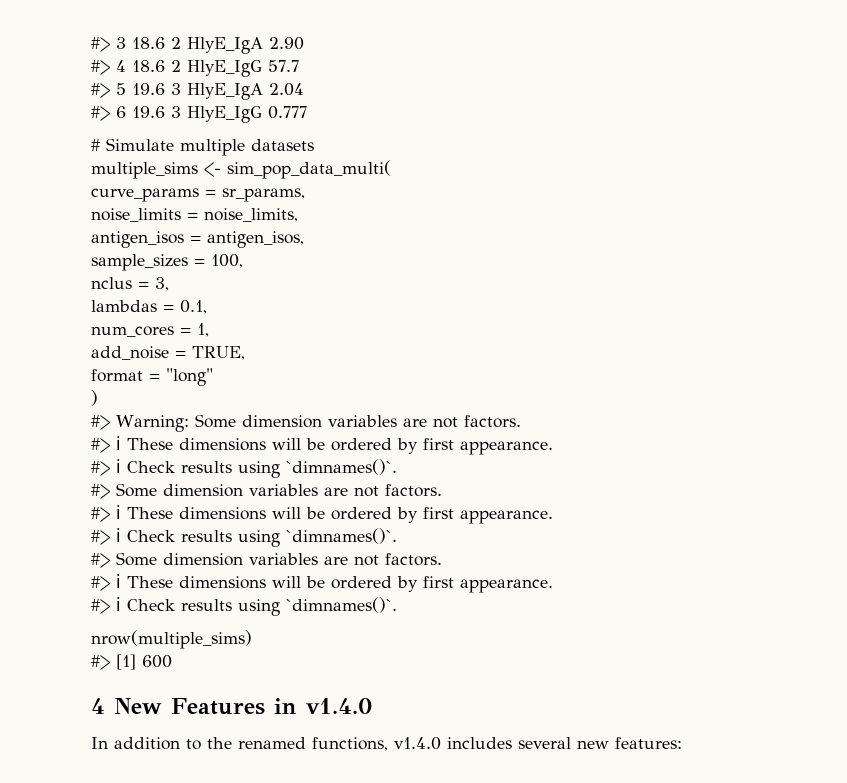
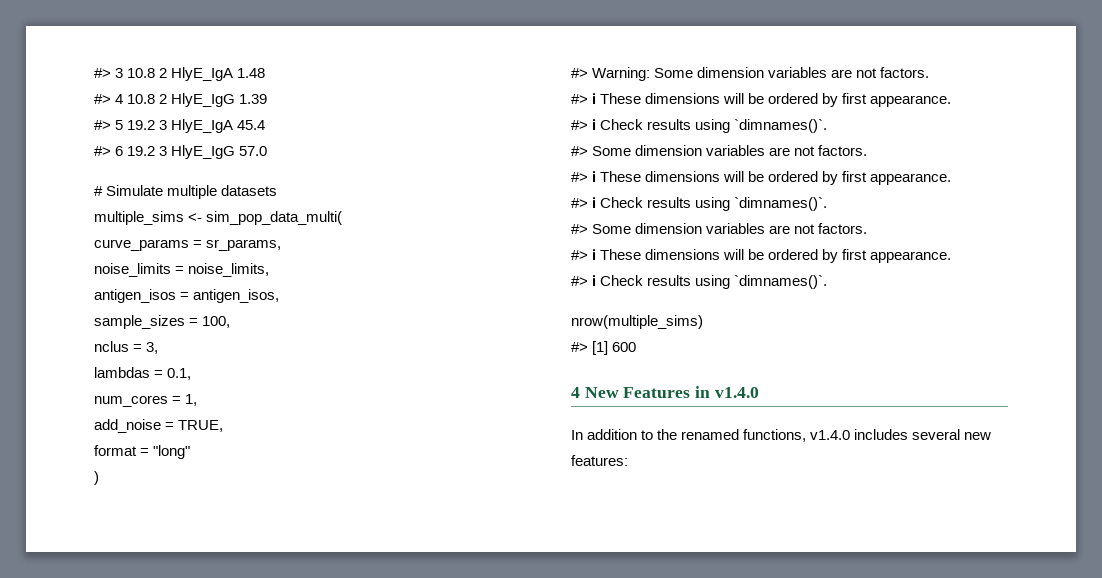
- #> 3 18.6 2 HlyE_IgA 2.90
+ #> 3 10.8 2 HlyE_IgA 1.48
- #> 4 18.6 2 HlyE_IgG 57.7
+ #> 4 10.8 2 HlyE_IgG 1.39
- #> 5 19.6 3 HlyE_IgA 2.04
+ #> 5 19.2 3 HlyE_IgA 45.4
- #> 6 19.6 3 HlyE_IgG 0.777
+ #> 6 19.2 3 HlyE_IgG 57.0

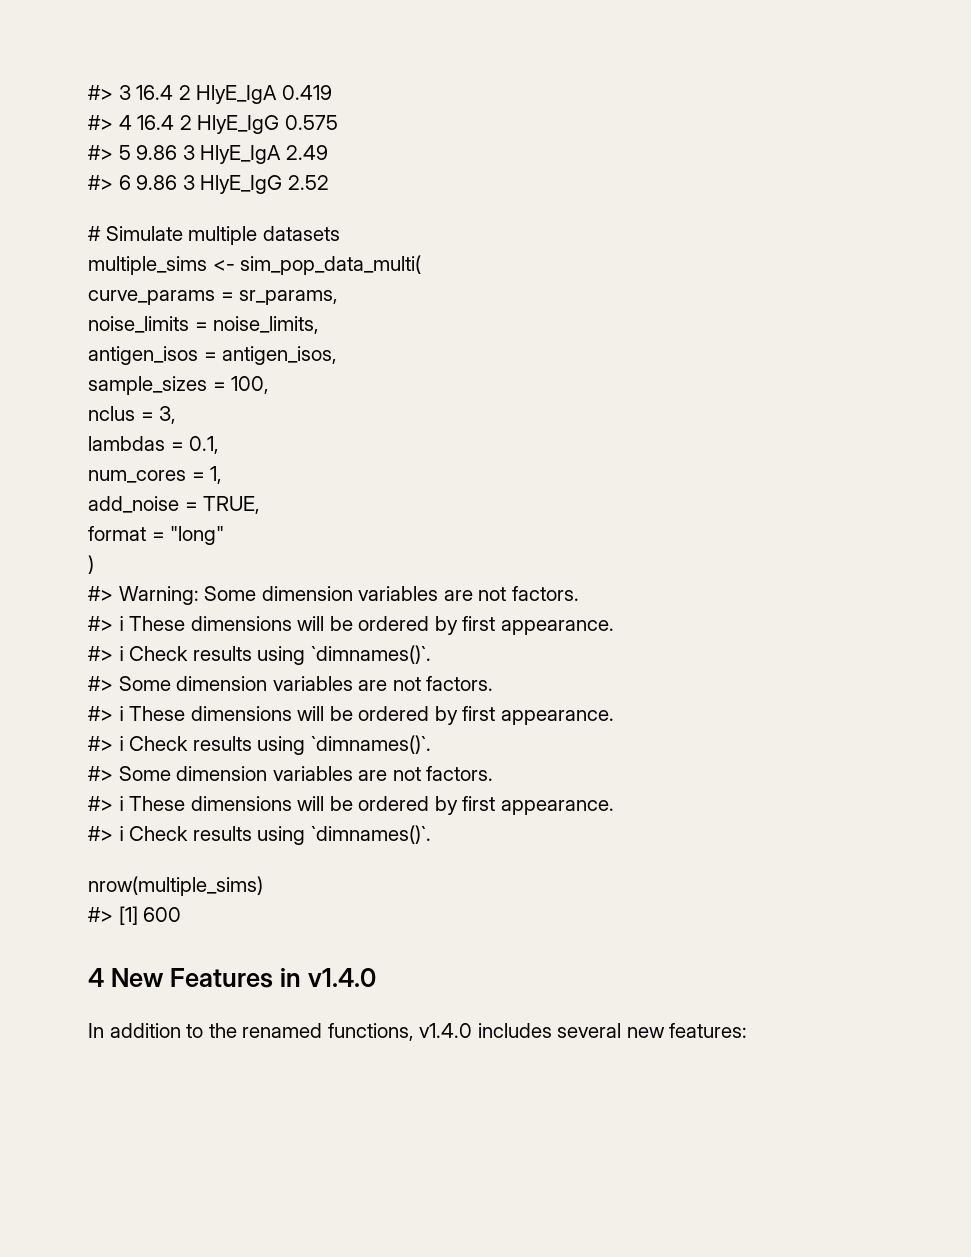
- #> 3 10.8 2 HlyE_IgA 1.48
+ #> 3 16.4 2 HlyE_IgA 0.419
- #> 4 10.8 2 HlyE_IgG 1.39
+ #> 4 16.4 2 HlyE_IgG 0.575
- #> 5 19.2 3 HlyE_IgA 45.4
+ #> 5 9.86 3 HlyE_IgA 2.49
- #> 6 19.2 3 HlyE_IgG 57.0
+ #> 6 9.86 3 HlyE_IgG 2.52

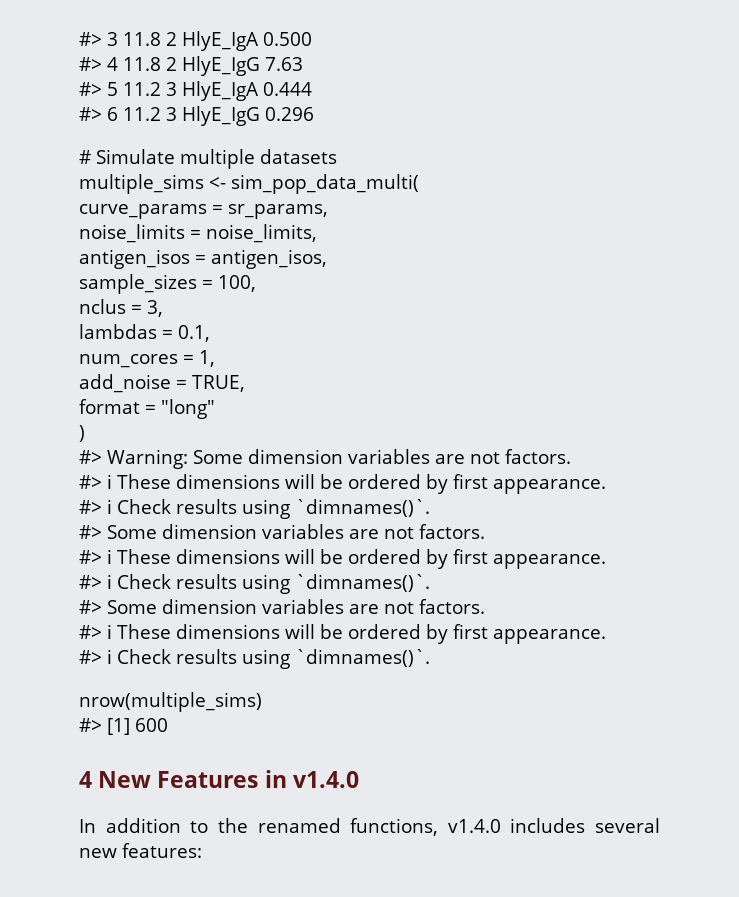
- #> 3 16.4 2 HlyE_IgA 0.419
+ #> 3 11.8 2 HlyE_IgA 0.500
- #> 4 16.4 2 HlyE_IgG 0.575
+ #> 4 11.8 2 HlyE_IgG 7.63
- #> 5 9.86 3 HlyE_IgA 2.49
+ #> 5 11.2 3 HlyE_IgA 0.444
- #> 6 9.86 3 HlyE_IgG 2.52
+ #> 6 11.2 3 HlyE_IgG 0.296

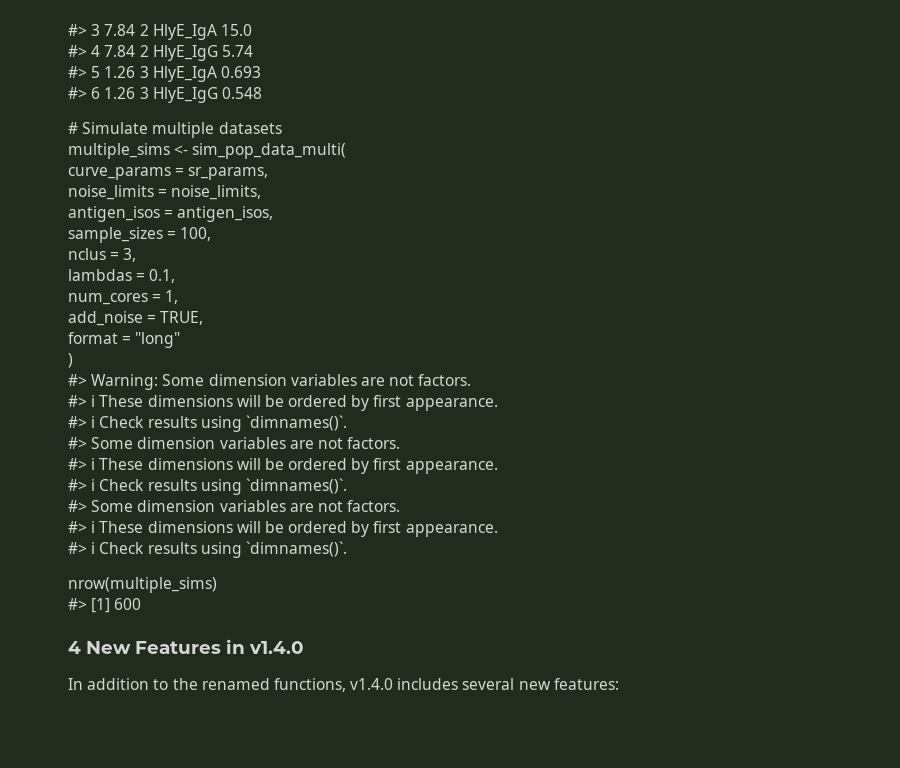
- #> 3 11.8 2 HlyE_IgA 0.500
+ #> 3 7.84 2 HlyE_IgA 15.0
- #> 4 11.8 2 HlyE_IgG 7.63
+ #> 4 7.84 2 HlyE_IgG 5.74
- #> 5 11.2 3 HlyE_IgA 0.444
+ #> 5 1.26 3 HlyE_IgA 0.693
- #> 6 11.2 3 HlyE_IgG 0.296
+ #> 6 1.26 3 HlyE_IgG 0.548

